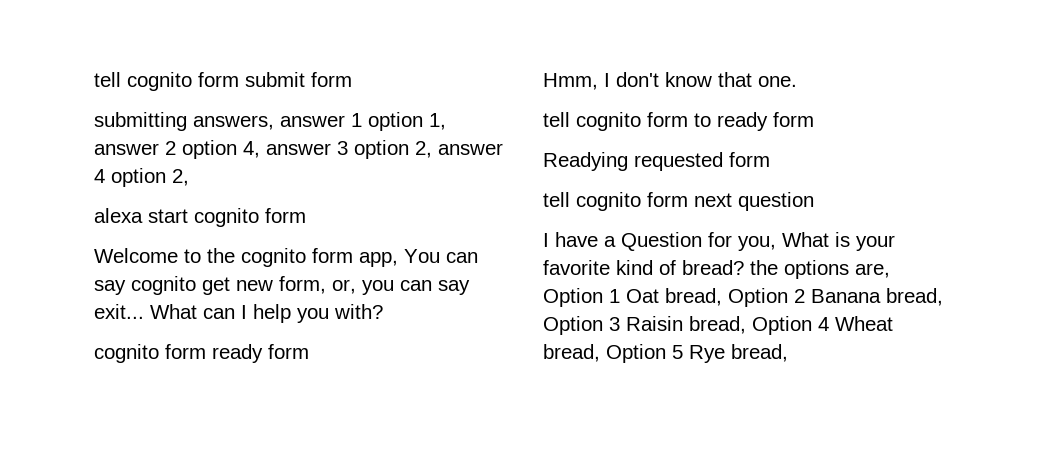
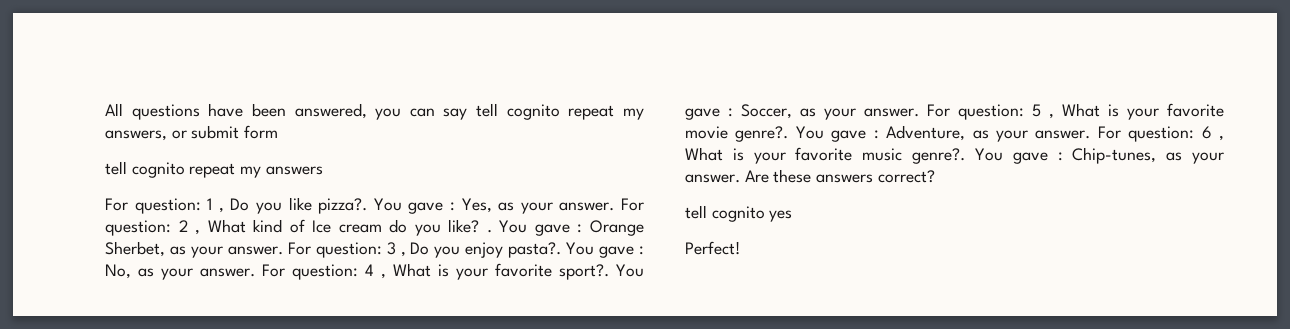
- tell cognito form submit form
- submitting answers, answer 1 option 1, answer 2 option 4, answer 3 option 2, answer 4 option 2,
- alexa start cognito form
- Welcome to the cognito form app, You can say cognito get new form, or, you can say exit... What can I help you with?
- cognito form ready form
- Hmm, I don't know that one.
- tell cognito form to ready form
- Readying requested form
- tell cognito form next question
- I have a Question for you, What is your favorite kind of bread? the options are, Option 1 Oat bread, Option 2 Banana bread, Option 3 Raisin bread, Option 4 Wheat bread, Option 5 Rye bread,
+ All questions have been answered, you can say tell cognito repeat my answers, or submit form
+ tell cognito repeat my answers
+ For question: 1 , Do you like pizza?. You gave : Yes, as your answer. For question: 2 , What kind of Ice cream do you like? . You gave : Orange Sherbet, as your answer. For question: 3 , Do you enjoy pasta?. You gave : No, as your answer. For question: 4 , What is your favorite sport?. You gave : Soccer, as your answer. For question: 5 , What is your favorite movie genre?. You gave : Adventure, as your answer. For question: 6 , What is your favorite music genre?. You gave : Chip-tunes, as your answer. Are these answers correct?
+ tell cognito yes
+ Perfect!

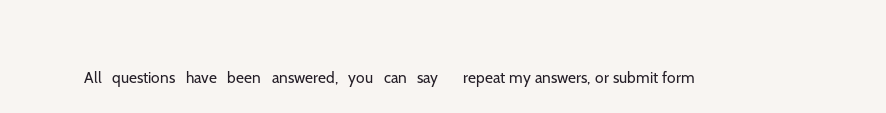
- All questions have been answered, you can say tell cognito repeat my answers, or submit form
+ All questions have been answered, you can say repeat my answers, or submit form
- tell cognito repeat my answers
- For question: 1 , Do you like pizza?. You gave : Yes, as your answer. For question: 2 , What kind of Ice cream do you like? . You gave : Orange Sherbet, as your answer. For question: 3 , Do you enjoy pasta?. You gave : No, as your answer. For question: 4 , What is your favorite sport?. You gave : Soccer, as your answer. For question: 5 , What is your favorite movie genre?. You gave : Adventure, as your answer. For question: 6 , What is your favorite music genre?. You gave : Chip-tunes, as your answer. Are these answers correct?
- tell cognito yes
- Perfect!

